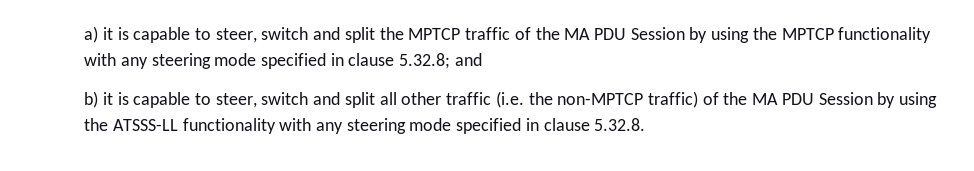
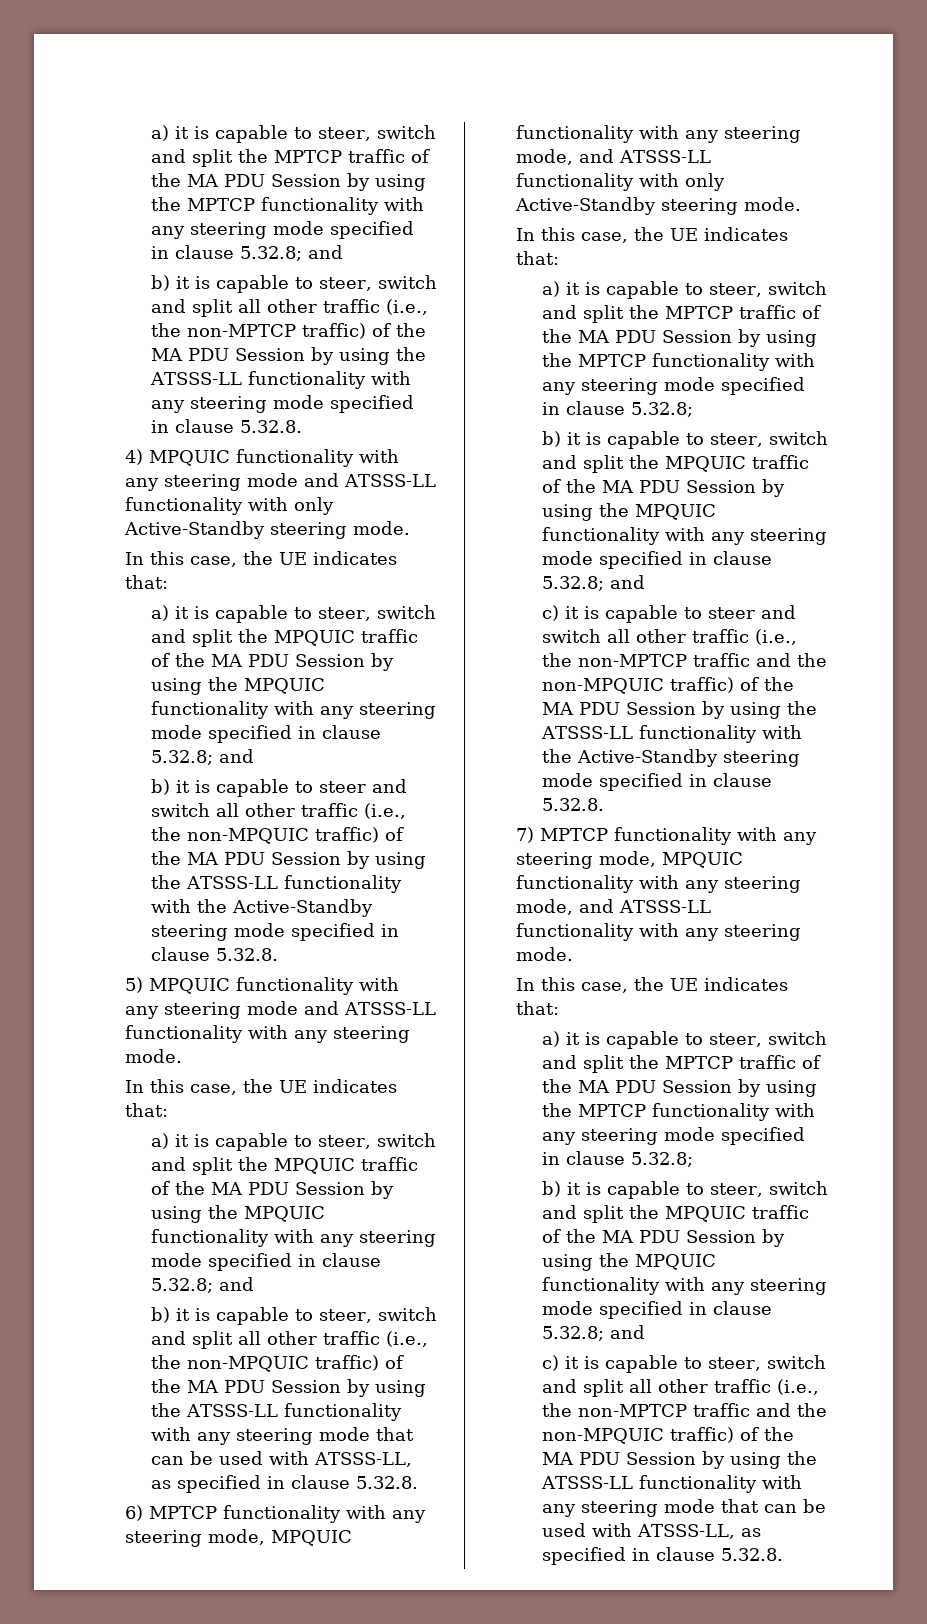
- b) it is capable to steer, switch and split all other traffic (i.e. the non-MPTCP traffic) of the MA PDU Session by using the ATSSS-LL functionality with any steering mode specified in clause 5.32.8.
+ b) it is capable to steer, switch and split all other traffic (i.e., the non-MPTCP traffic) of the MA PDU Session by using the ATSSS-LL functionality with any steering mode specified in clause 5.32.8.
+ 4) MPQUIC functionality with any steering mode and ATSSS-LL functionality with only Active-Standby steering mode.
+ In this case, the UE indicates that:
+ a) it is capable to steer, switch and split the MPQUIC traffic of the MA PDU Session by using the MPQUIC functionality with any steering mode specified in clause 5.32.8; and
+ b) it is capable to steer and switch all other traffic (i.e., the non-MPQUIC traffic) of the MA PDU Session by using the ATSSS-LL functionality with the Active-Standby steering mode specified in clause 5.32.8.
+ 5) MPQUIC functionality with any steering mode and ATSSS-LL functionality with any steering mode.
+ In this case, the UE indicates that:
+ a) it is capable to steer, switch and split the MPQUIC traffic of the MA PDU Session by using the MPQUIC functionality with any steering mode specified in clause 5.32.8; and
+ b) it is capable to steer, switch and split all other traffic (i.e., the non-MPQUIC traffic) of the MA PDU Session by using the ATSSS-LL functionality with any steering mode that can be used with ATSSS-LL, as specified in clause 5.32.8.
+ 6) MPTCP functionality with any steering mode, MPQUIC functionality with any steering mode, and ATSSS-LL functionality with only Active-Standby steering mode.
+ In this case, the UE indicates that:
+ a) it is capable to steer, switch and split the MPTCP traffic of the MA PDU Session by using the MPTCP functionality with any steering mode specified in clause 5.32.8;
+ b) it is capable to steer, switch and split the MPQUIC traffic of the MA PDU Session by using the MPQUIC functionality with any steering mode specified in clause 5.32.8; and
+ c) it is capable to steer and switch all other traffic (i.e., the non-MPTCP traffic and the non-MPQUIC traffic) of the MA PDU Session by using the ATSSS-LL functionality with the Active-Standby steering mode specified in clause 5.32.8.
+ 7) MPTCP functionality with any steering mode, MPQUIC functionality with any steering mode, and ATSSS-LL functionality with any steering mode.
+ In this case, the UE indicates that:
+ a) it is capable to steer, switch and split the MPTCP traffic of the MA PDU Session by using the MPTCP functionality with any steering mode specified in clause 5.32.8;
+ b) it is capable to steer, switch and split the MPQUIC traffic of the MA PDU Session by using the MPQUIC functionality with any steering mode specified in clause 5.32.8; and
+ c) it is capable to steer, switch and split all other traffic (i.e., the non-MPTCP traffic and the non-MPQUIC traffic) of the MA PDU Session by using the ATSSS-LL functionality with any steering mode that can be used with ATSSS-LL, as specified in clause 5.32.8.

